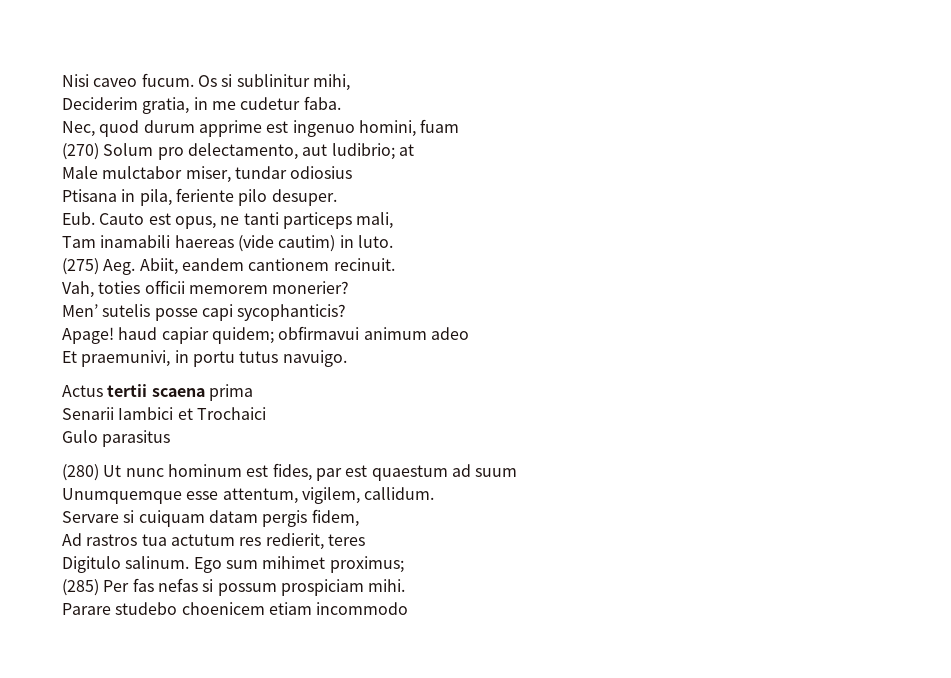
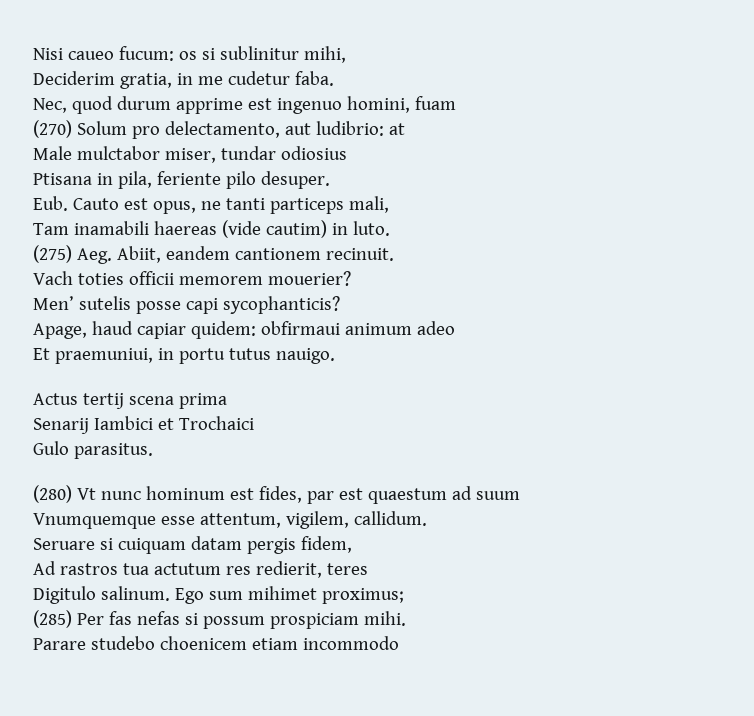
- Nisi caveo fucum. Os si sublinitur mihi,
+ Nisi caueo fucum: os si sublinitur mihi,
- (270) Solum pro delectamento, aut ludibrio; at
+ (270) Solum pro delectamento, aut ludibrio: at
- Vah, toties officii memorem monerier?
+ Vach toties officii memorem mouerier?
- Apage! haud capiar quidem; obfirmavui animum adeo
+ Apage, haud capiar quidem: obfirmaui animum adeo
- Et praemunivi, in portu tutus navuigo.
+ Et praemuniui, in portu tutus nauigo.
- Actus tertii scaena prima
+ Actus tertij scena prima
- Senarii Iambici et Trochaici
+ Senarij Iambici et Trochaici
- Gulo parasitus
+ Gulo parasitus.
- (280) Ut nunc hominum est fides, par est quaestum ad suum
+ (280) Vt nunc hominum est fides, par est quaestum ad suum
- Unumquemque esse attentum, vigilem, callidum.
+ Vnumquemque esse attentum, vigilem, callidum.
- Servare si cuiquam datam pergis fidem,
+ Seruare si cuiquam datam pergis fidem,

